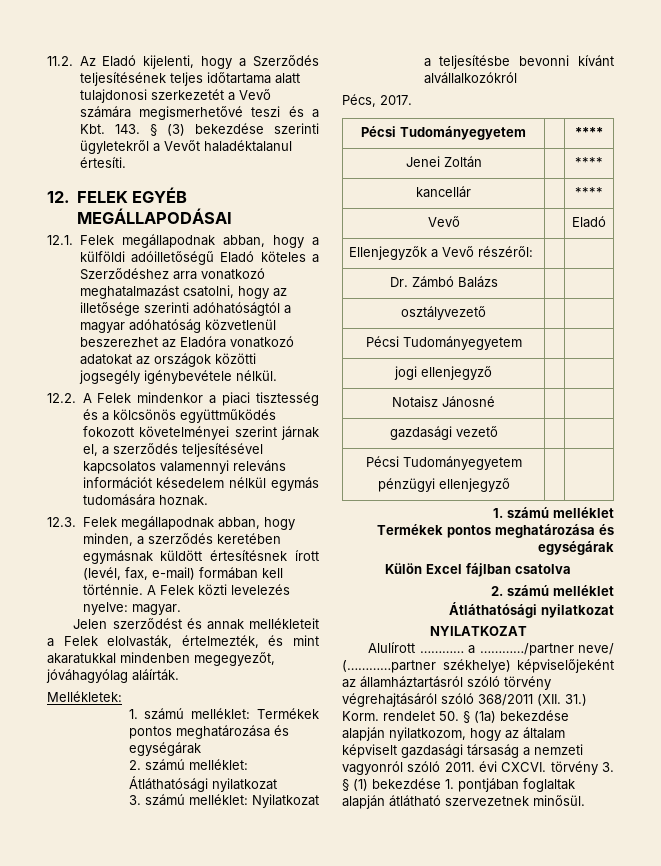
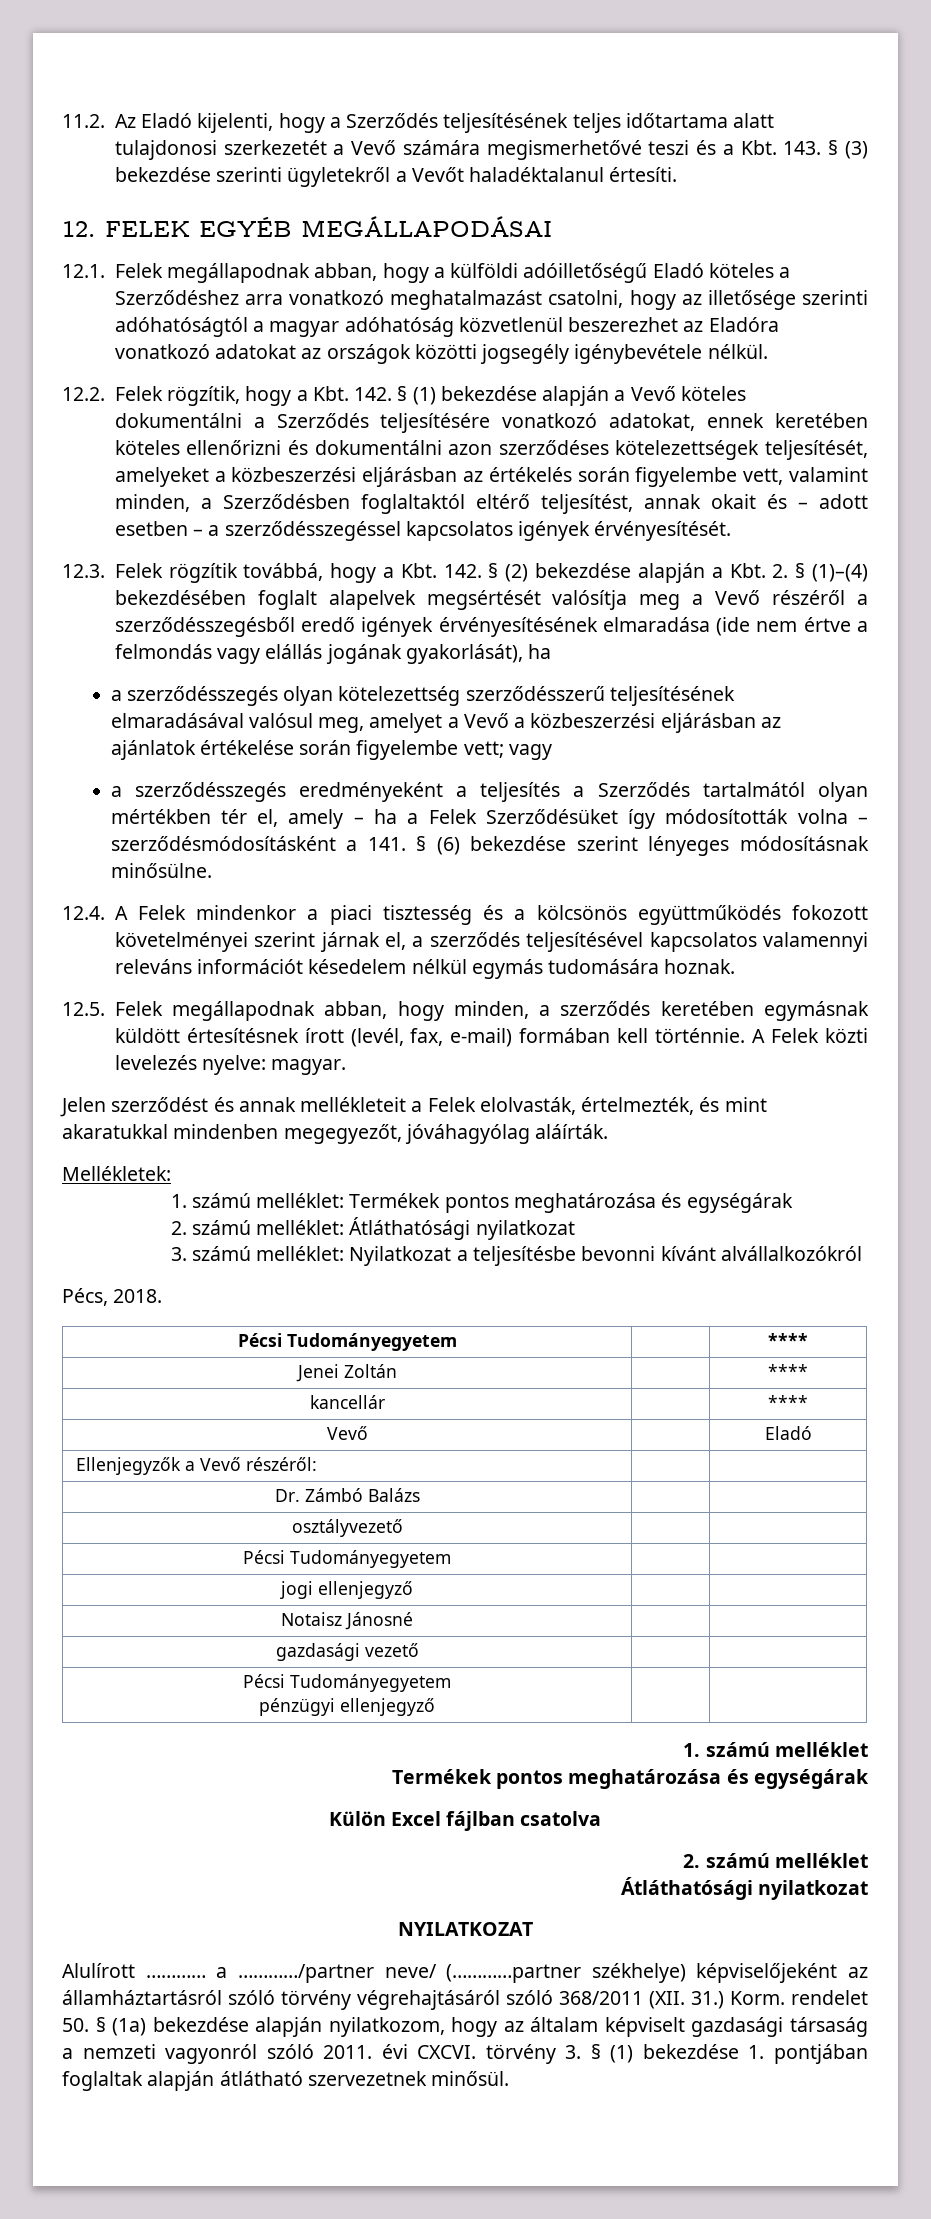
- 12.2. A Felek mindenkor a piaci tisztesség és a kölcsönös együttműködés fokozott követelményei szerint járnak el, a szerződés teljesítésével kapcsolatos valamennyi releváns információt késedelem nélkül egymás tudomására hoznak.
+ 12.2. Felek rögzítik, hogy a Kbt. 142. § (1) bekezdése alapján a Vevő köteles dokumentálni a Szerződés teljesítésére vonatkozó adatokat, ennek keretében köteles ellenőrizni és dokumentálni azon szerződéses kötelezettségek teljesítését, amelyeket a közbeszerzési eljárásban az értékelés során figyelembe vett, valamint minden, a Szerződésben foglaltaktól eltérő teljesítést, annak okait és – adott esetben – a szerződésszegéssel kapcsolatos igények érvényesítését.
+ 12.3. Felek rögzítik továbbá, hogy a Kbt. 142. § (2) bekezdése alapján a Kbt. 2. § (1)–(4) bekezdésében foglalt alapelvek megsértését valósítja meg a Vevő részéről a szerződésszegésből eredő igények érvényesítésének elmaradása (ide nem értve a felmondás vagy elállás jogának gyakorlását), ha
+ a szerződésszegés olyan kötelezettség szerződésszerű teljesítésének elmaradásával valósul meg, amelyet a Vevő a közbeszerzési eljárásban az ajánlatok értékelése során figyelembe vett; vagy
+ a szerződésszegés eredményeként a teljesítés a Szerződés tartalmától olyan mértékben tér el, amely – ha a Felek Szerződésüket így módosították volna – szerződésmódosításként a 141. § (6) bekezdése szerint lényeges módosításnak minősülne.
+ 12.4. A Felek mindenkor a piaci tisztesség és a kölcsönös együttműködés fokozott követelményei szerint járnak el, a szerződés teljesítésével kapcsolatos valamennyi releváns információt késedelem nélkül egymás tudomására hoznak.
- 12.3. Felek megállapodnak abban, hogy minden, a szerződés keretében egymásnak küldött értesítésnek írott (levél, fax, e-mail) formában kell történnie.
+ 12.5. Felek megállapodnak abban, hogy minden, a szerződés keretében egymásnak küldött értesítésnek írott (levél, fax, e-mail) formában kell történnie.
- Pécs, 2017.
+ Pécs, 2018.

